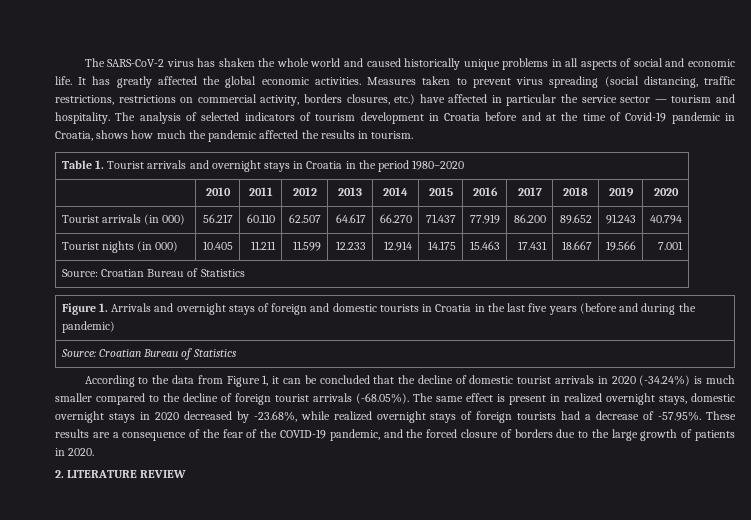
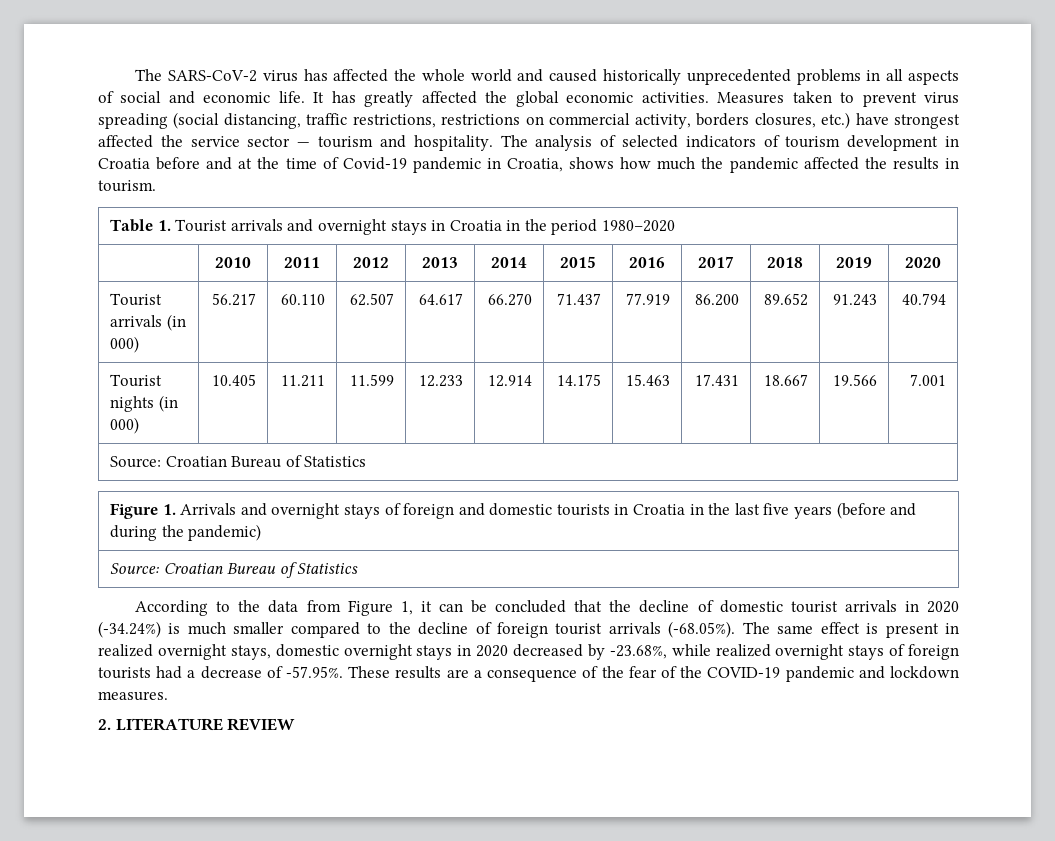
- The SARS-CoV-2 virus has shaken the whole world and caused historically unique problems in all aspects of social and economic life.
+ The SARS-CoV-2 virus has affected the whole world and caused historically unprecedented problems in all aspects of social and economic life.
- Measures taken to prevent virus spreading (social distancing, traffic restrictions, restrictions on commercial activity, borders closures, etc.) have affected in particular the service sector — tourism and hospitality.
+ Measures taken to prevent virus spreading (social distancing, traffic restrictions, restrictions on commercial activity, borders closures, etc.) have strongest affected the service sector — tourism and hospitality.
- According to the data from Figure 1, it can be concluded that the decline of domestic tourist arrivals in 2020 (-34.24%) is much smaller compared to the decline of foreign tourist arrivals (-68.05%). The same effect is present in realized overnight stays, domestic overnight stays in 2020 decreased by -23.68%, while realized overnight stays of foreign tourists had a decrease of -57.95%. These results are a consequence of the fear of the COVID-19 pandemic, and the forced closure of borders due to the large growth of patients in 2020.
+ According to the data from Figure 1, it can be concluded that the decline of domestic tourist arrivals in 2020 (-34.24%) is much smaller compared to the decline of foreign tourist arrivals (-68.05%). The same effect is present in realized overnight stays, domestic overnight stays in 2020 decreased by -23.68%, while realized overnight stays of foreign tourists had a decrease of -57.95%. These results are a consequence of the fear of the COVID-19 pandemic and lockdown measures.

